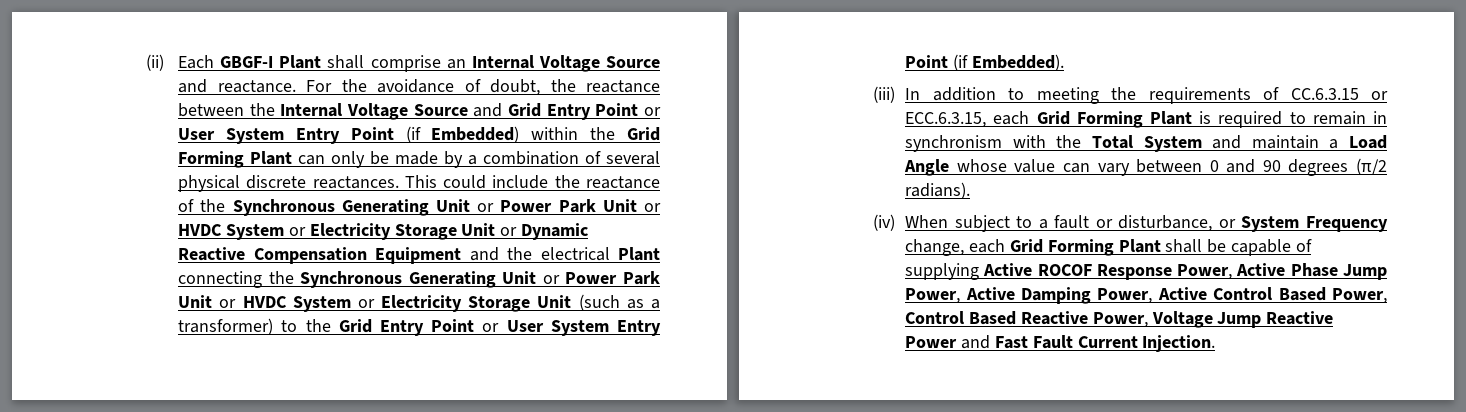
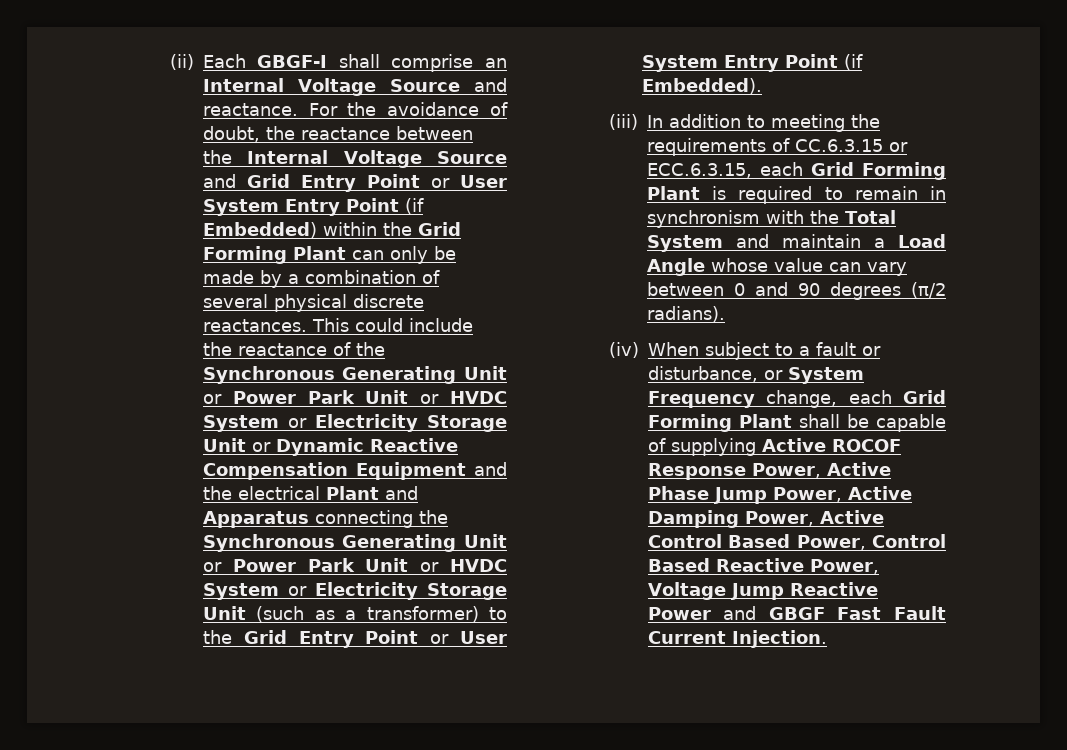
- (ii) Each GBGF-I Plant shall comprise an Internal Voltage Source and reactance.
+ (ii) Each GBGF-I shall comprise an Internal Voltage Source and reactance.
- This could include the reactance of the Synchronous Generating Unit or Power Park Unit or HVDC System or Electricity Storage Unit or Dynamic Reactive Compensation Equipment and the electrical Plant connecting the Synchronous Generating Unit or Power Park Unit or HVDC System or Electricity Storage Unit (such as a transformer) to the Grid Entry Point or User System Entry Point (if Embedded).
+ This could include the reactance of the Synchronous Generating Unit or Power Park Unit or HVDC System or Electricity Storage Unit or Dynamic Reactive Compensation Equipment and the electrical Plant and Apparatus connecting the Synchronous Generating Unit or Power Park Unit or HVDC System or Electricity Storage Unit (such as a transformer) to the Grid Entry Point or User System Entry Point (if Embedded).
- (iv) When subject to a fault or disturbance, or System Frequency change, each Grid Forming Plant shall be capable of supplying Active ROCOF Response Power, Active Phase Jump Power, Active Damping Power, Active Control Based Power, Control Based Reactive Power, Voltage Jump Reactive Power and Fast Fault Current Injection.
+ (iv) When subject to a fault or disturbance, or System Frequency change, each Grid Forming Plant shall be capable of supplying Active ROCOF Response Power, Active Phase Jump Power, Active Damping Power, Active Control Based Power, Control Based Reactive Power, Voltage Jump Reactive Power and GBGF Fast Fault Current Injection.

